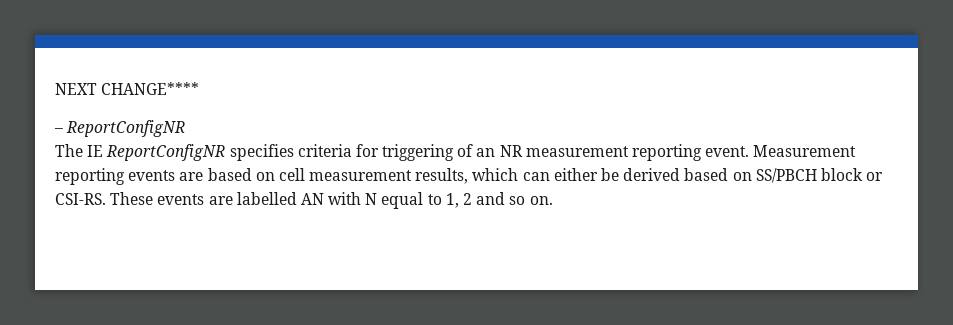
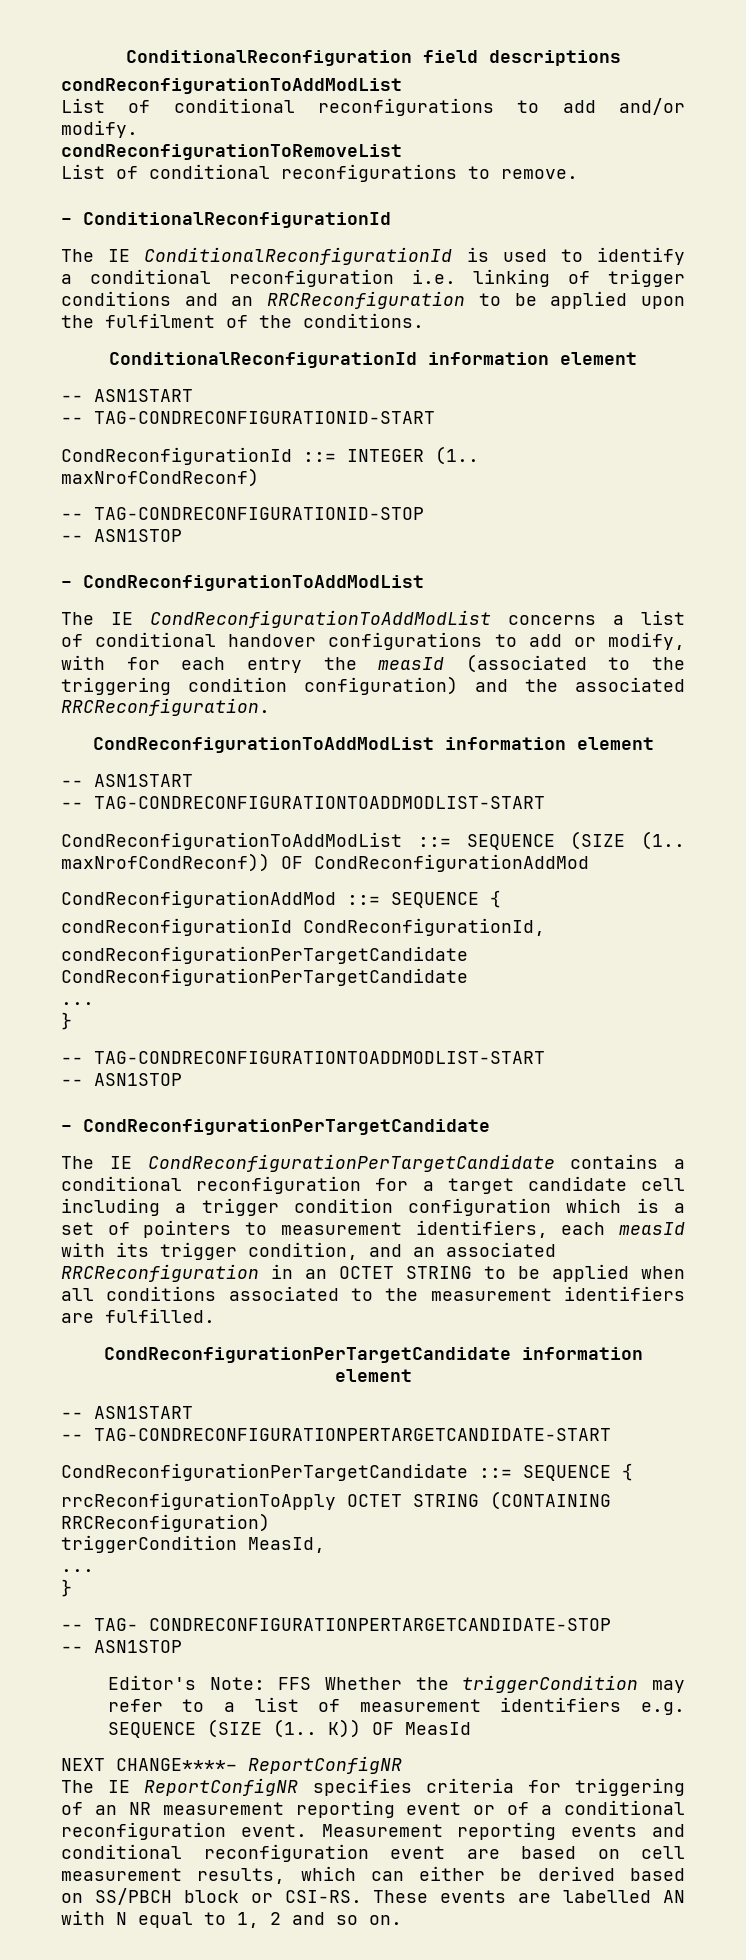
- NEXT CHANGE****
- – ReportConfigNR
+ ConditionalReconfiguration field descriptions
+ condReconfigurationToAddModList
+ List of conditional reconfigurations to add and/or modify.
+ condReconfigurationToRemoveList
+ List of conditional reconfigurations to remove.
+ – ConditionalReconfigurationId
+ The IE ConditionalReconfigurationId is used to identify a conditional reconfiguration i.e. linking of trigger conditions and an RRCReconfiguration to be applied upon the fulfilment of the conditions.
+ ConditionalReconfigurationId information element
+ -- ASN1START
+ -- TAG-CONDRECONFIGURATIONID-START
+ CondReconfigurationId ::= INTEGER (1.. maxNrofCondReconf)
+ -- TAG-CONDRECONFIGURATIONID-STOP
+ -- ASN1STOP
+ – CondReconfigurationToAddModList
+ The IE CondReconfigurationToAddModList concerns a list of conditional handover configurations to add or modify, with for each entry the measId (associated to the triggering condition configuration) and the associated RRCReconfiguration.
+ CondReconfigurationToAddModList information element
+ -- ASN1START
+ -- TAG-CONDRECONFIGURATIONTOADDMODLIST-START
+ CondReconfigurationToAddModList ::= SEQUENCE (SIZE (1.. maxNrofCondReconf)) OF CondReconfigurationAddMod
+ CondReconfigurationAddMod ::= SEQUENCE {
+ condReconfigurationId CondReconfigurationId,
+ condReconfigurationPerTargetCandidate CondReconfigurationPerTargetCandidate
+ ...
+ }
+ -- TAG-CONDRECONFIGURATIONTOADDMODLIST-START
+ -- ASN1STOP
+ – CondReconfigurationPerTargetCandidate
+ The IE CondReconfigurationPerTargetCandidate contains a conditional reconfiguration for a target candidate cell including a trigger condition configuration which is a set of pointers to measurement identifiers, each measId with its trigger condition, and an associated RRCReconfiguration in an OCTET STRING to be applied when all conditions associated to the measurement identifiers are fulfilled.
+ CondReconfigurationPerTargetCandidate information element
+ -- ASN1START
+ -- TAG-CONDRECONFIGURATIONPERTARGETCANDIDATE-START
+ CondReconfigurationPerTargetCandidate ::= SEQUENCE {
+ rrcReconfigurationToApply OCTET STRING (CONTAINING RRCReconfiguration)
+ triggerCondition MeasId,
+ ...
+ }
+ -- TAG- CONDRECONFIGURATIONPERTARGETCANDIDATE-STOP
+ -- ASN1STOP
+ Editor's Note: FFS Whether the triggerCondition may refer to a list of measurement identifiers e.g. SEQUENCE (SIZE (1.. K)) OF MeasId
+ NEXT CHANGE****– ReportConfigNR
- The IE ReportConfigNR specifies criteria for triggering of an NR measurement reporting event. Measurement reporting events are based on cell measurement results, which can either be derived based on SS/PBCH block or CSI-RS.
+ The IE ReportConfigNR specifies criteria for triggering of an NR measurement reporting event or of a conditional reconfiguration event. Measurement reporting events and conditional reconfiguration event are based on cell measurement results, which can either be derived based on SS/PBCH block or CSI-RS.

